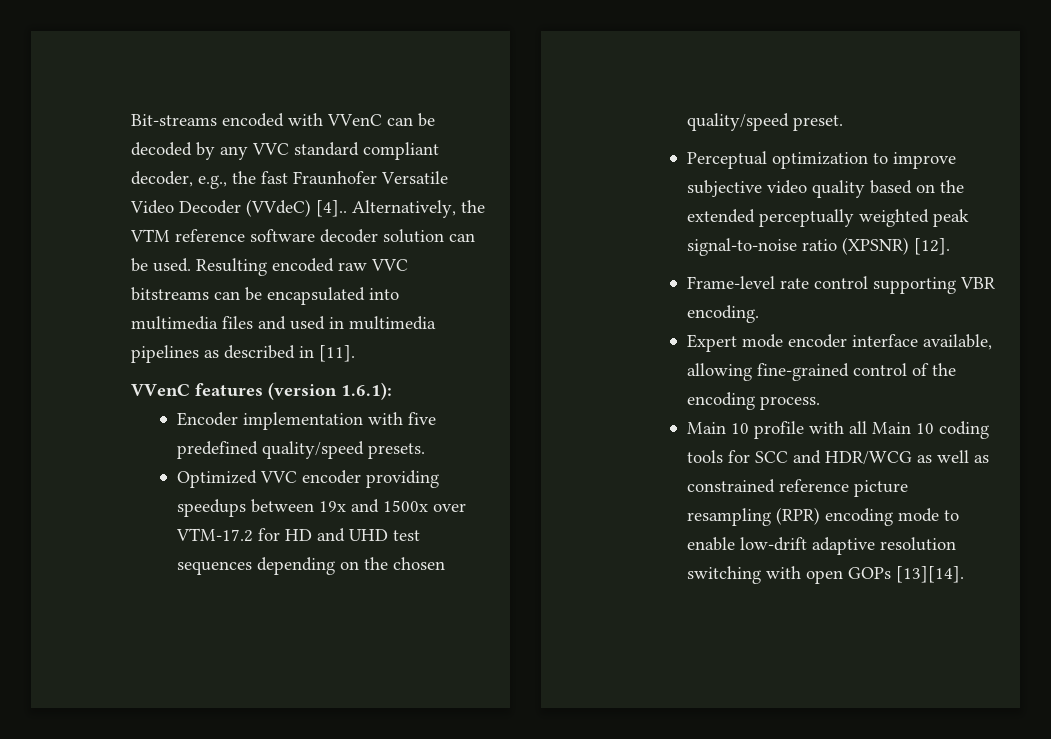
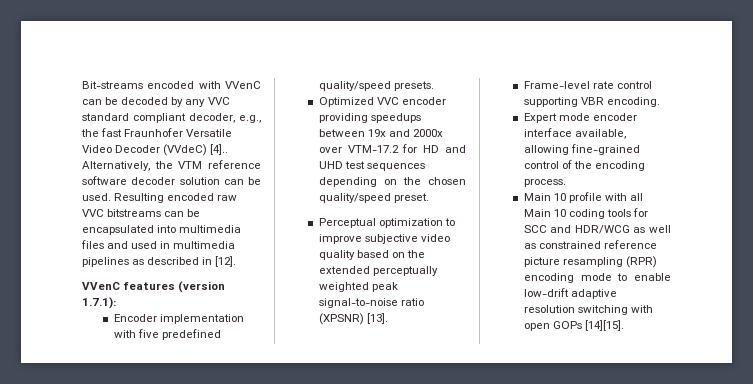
- Resulting encoded raw VVC bitstreams can be encapsulated into multimedia files and used in multimedia pipelines as described in [11].
+ Resulting encoded raw VVC bitstreams can be encapsulated into multimedia files and used in multimedia pipelines as described in [12].
- VVenC features (version 1.6.1):
+ VVenC features (version 1.7.1):
- Optimized VVC encoder providing speedups between 19x and 1500x over VTM-17.2 for HD and UHD test sequences depending on the chosen quality/speed preset.
+ Optimized VVC encoder providing speedups between 19x and 2000x over VTM-17.2 for HD and UHD test sequences depending on the chosen quality/speed preset.
- Perceptual optimization to improve subjective video quality based on the extended perceptually weighted peak signal-to-noise ratio (XPSNR) [12].
+ Perceptual optimization to improve subjective video quality based on the extended perceptually weighted peak signal-to-noise ratio (XPSNR) [13].
- Main 10 profile with all Main 10 coding tools for SCC and HDR/WCG as well as constrained reference picture resampling (RPR) encoding mode to enable low-drift adaptive resolution switching with open GOPs [13][14].
+ Main 10 profile with all Main 10 coding tools for SCC and HDR/WCG as well as constrained reference picture resampling (RPR) encoding mode to enable low-drift adaptive resolution switching with open GOPs [14][15].

